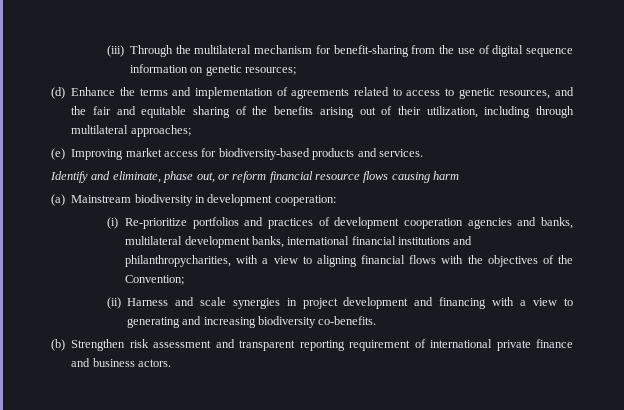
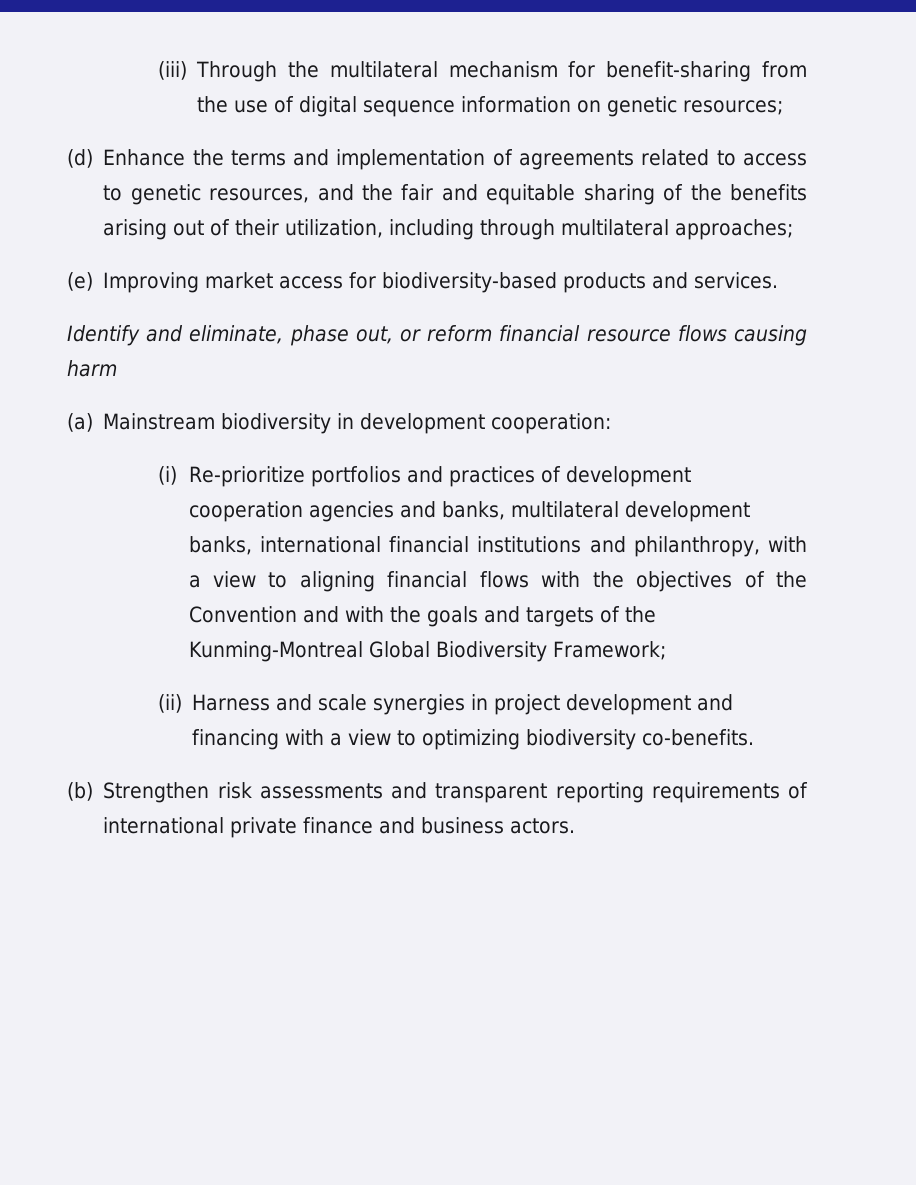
- (i) Re-prioritize portfolios and practices of development cooperation agencies and banks, multilateral development banks, international financial institutions and philanthropycharities, with a view to aligning financial flows with the objectives of the Convention;
+ (i) Re-prioritize portfolios and practices of development cooperation agencies and banks, multilateral development banks, international financial institutions and philanthropy, with a view to aligning financial flows with the objectives of the Convention and with the goals and targets of the Kunming-Montreal Global Biodiversity Framework;
- (ii) Harness and scale synergies in project development and financing with a view to generating and increasing biodiversity co-benefits.
+ (ii) Harness and scale synergies in project development and financing with a view to optimizing biodiversity co-benefits.
- (b) Strengthen risk assessment and transparent reporting requirement of international private finance and business actors.
+ (b) Strengthen risk assessments and transparent reporting requirements of international private finance and business actors.

